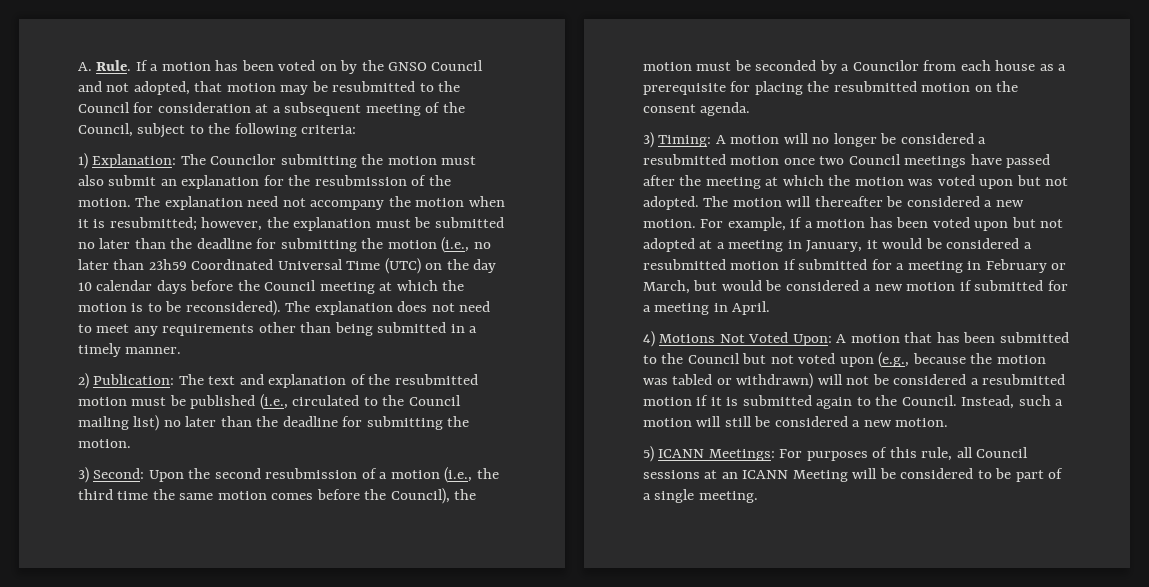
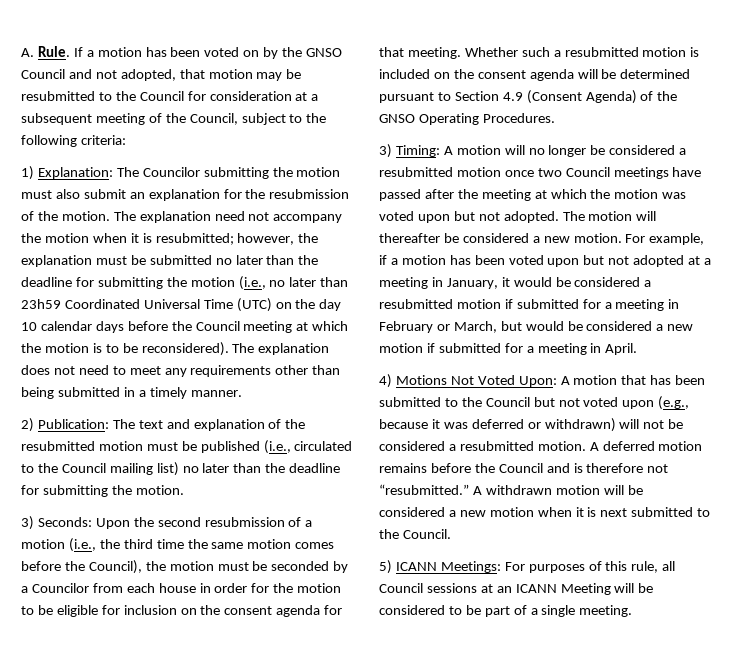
- 3) Second: Upon the second resubmission of a motion (i.e., the third time the same motion comes before the Council), the motion must be seconded by a Councilor from each house as a prerequisite for placing the resubmitted motion on the consent agenda.
+ 3) Seconds: Upon the second resubmission of a motion (i.e., the third time the same motion comes before the Council), the motion must be seconded by a Councilor from each house in order for the motion to be eligible for inclusion on the consent agenda for that meeting. Whether such a resubmitted motion is included on the consent agenda will be determined pursuant to Section 4.9 (Consent Agenda) of the GNSO Operating Procedures.
- 4) Motions Not Voted Upon: A motion that has been submitted to the Council but not voted upon (e.g., because the motion was tabled or withdrawn) will not be considered a resubmitted motion if it is submitted again to the Council. Instead, such a motion will still be considered a new motion.
+ 4) Motions Not Voted Upon: A motion that has been submitted to the Council but not voted upon (e.g., because it was deferred or withdrawn) will not be considered a resubmitted motion. A deferred motion remains before the Council and is therefore not “resubmitted.” A withdrawn motion will be considered a new motion when it is next submitted to the Council.

